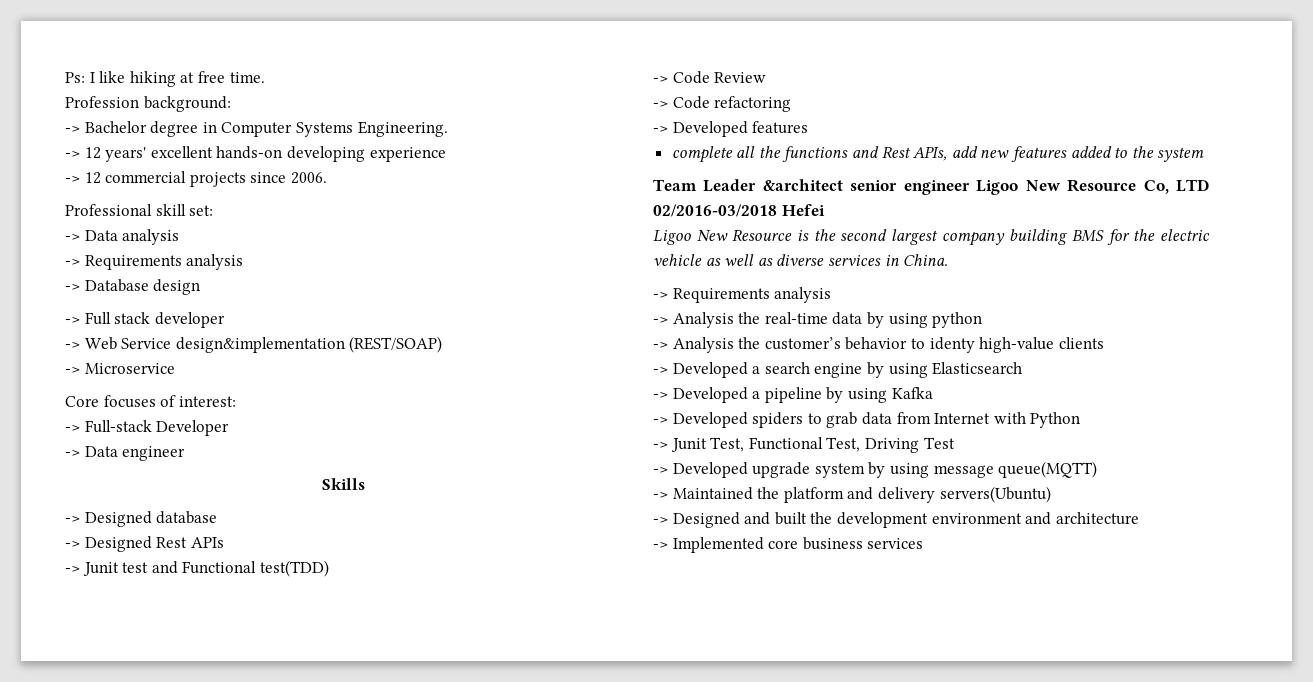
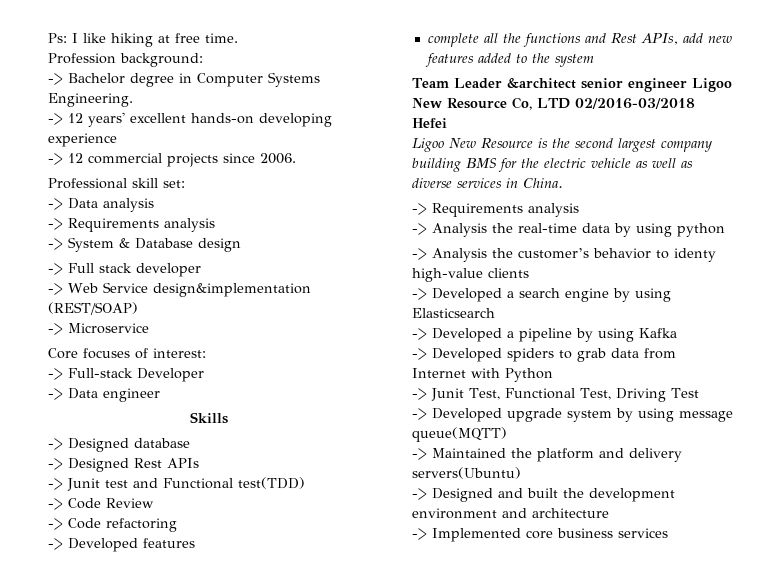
- -> Database design
+ -> System & Database design

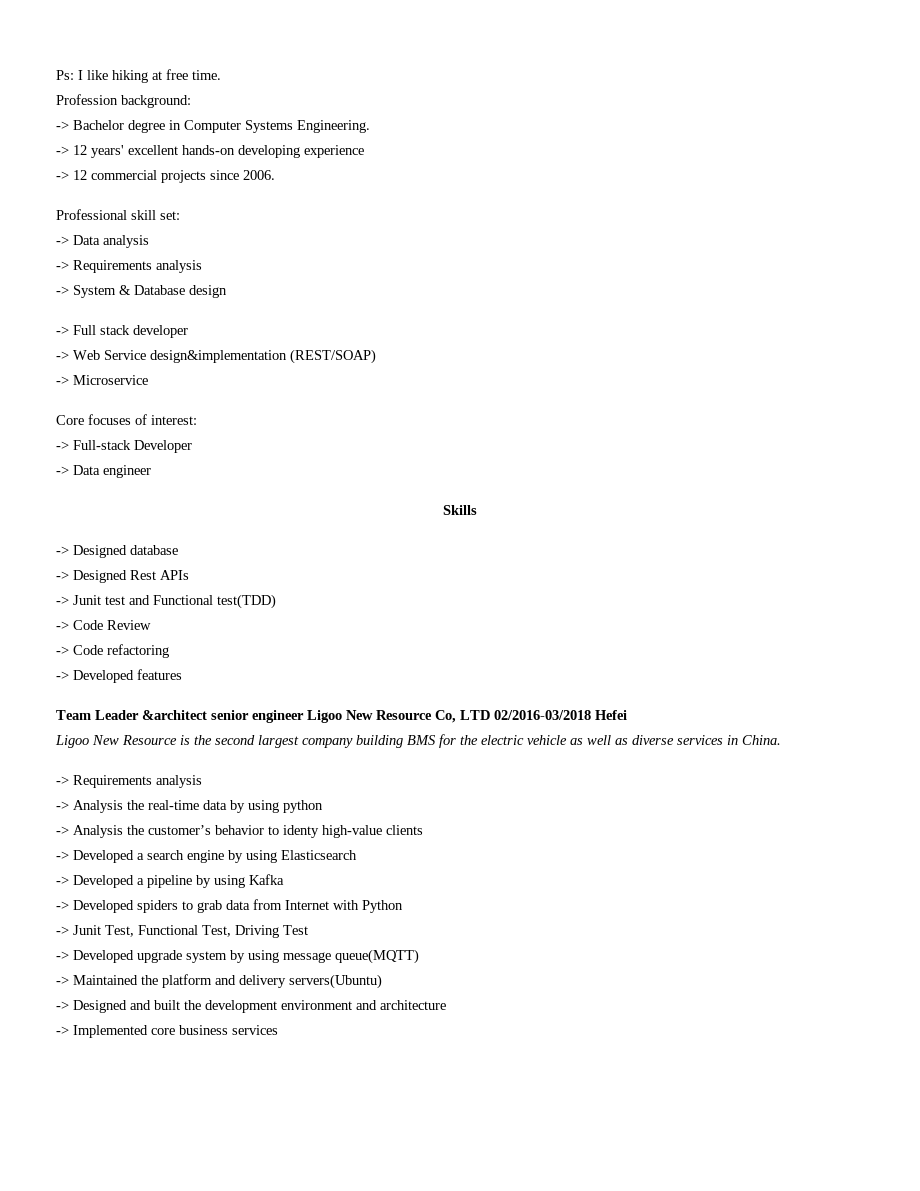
- complete all the functions and Rest APIs, add new features added to the system

